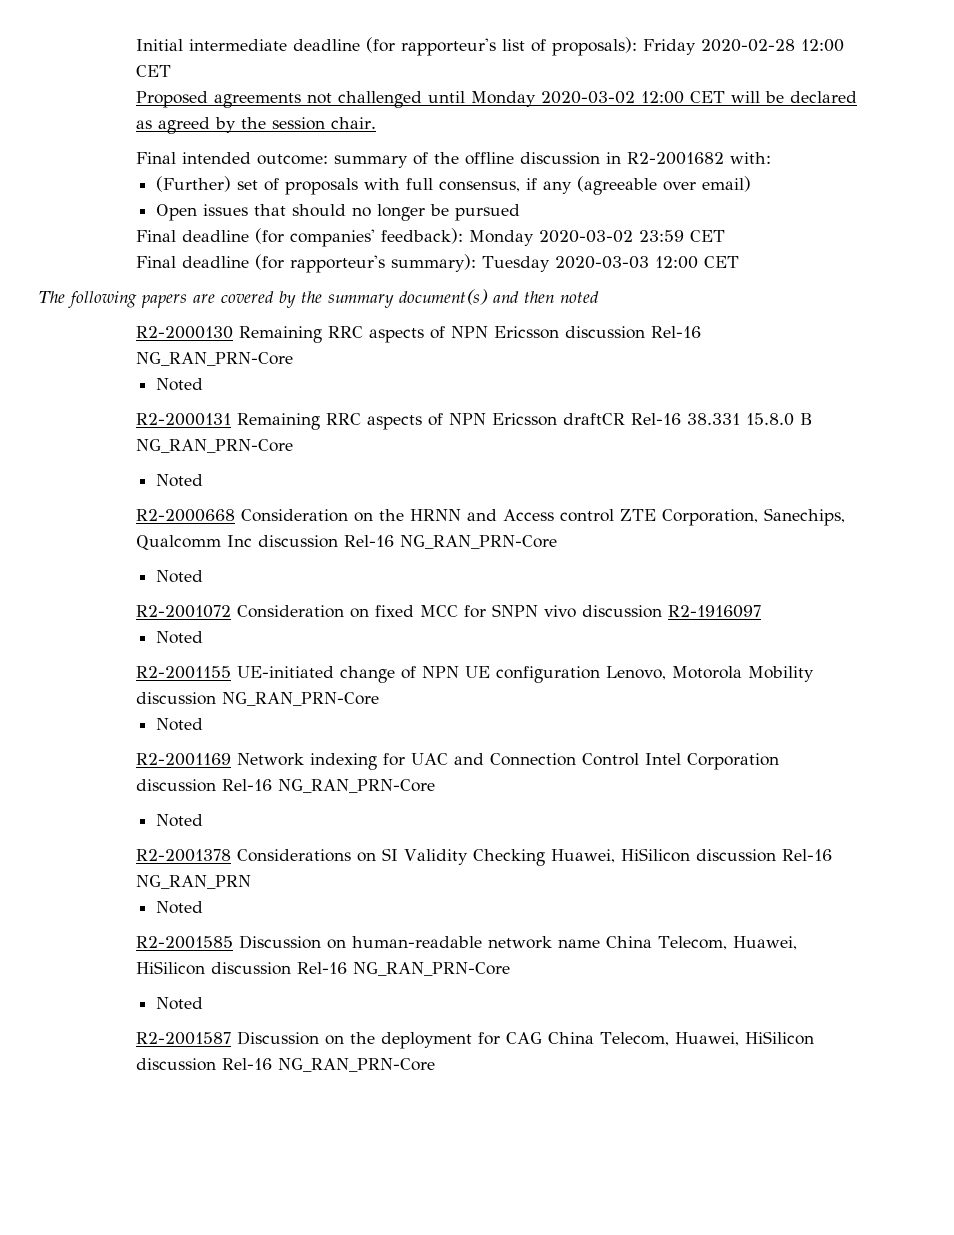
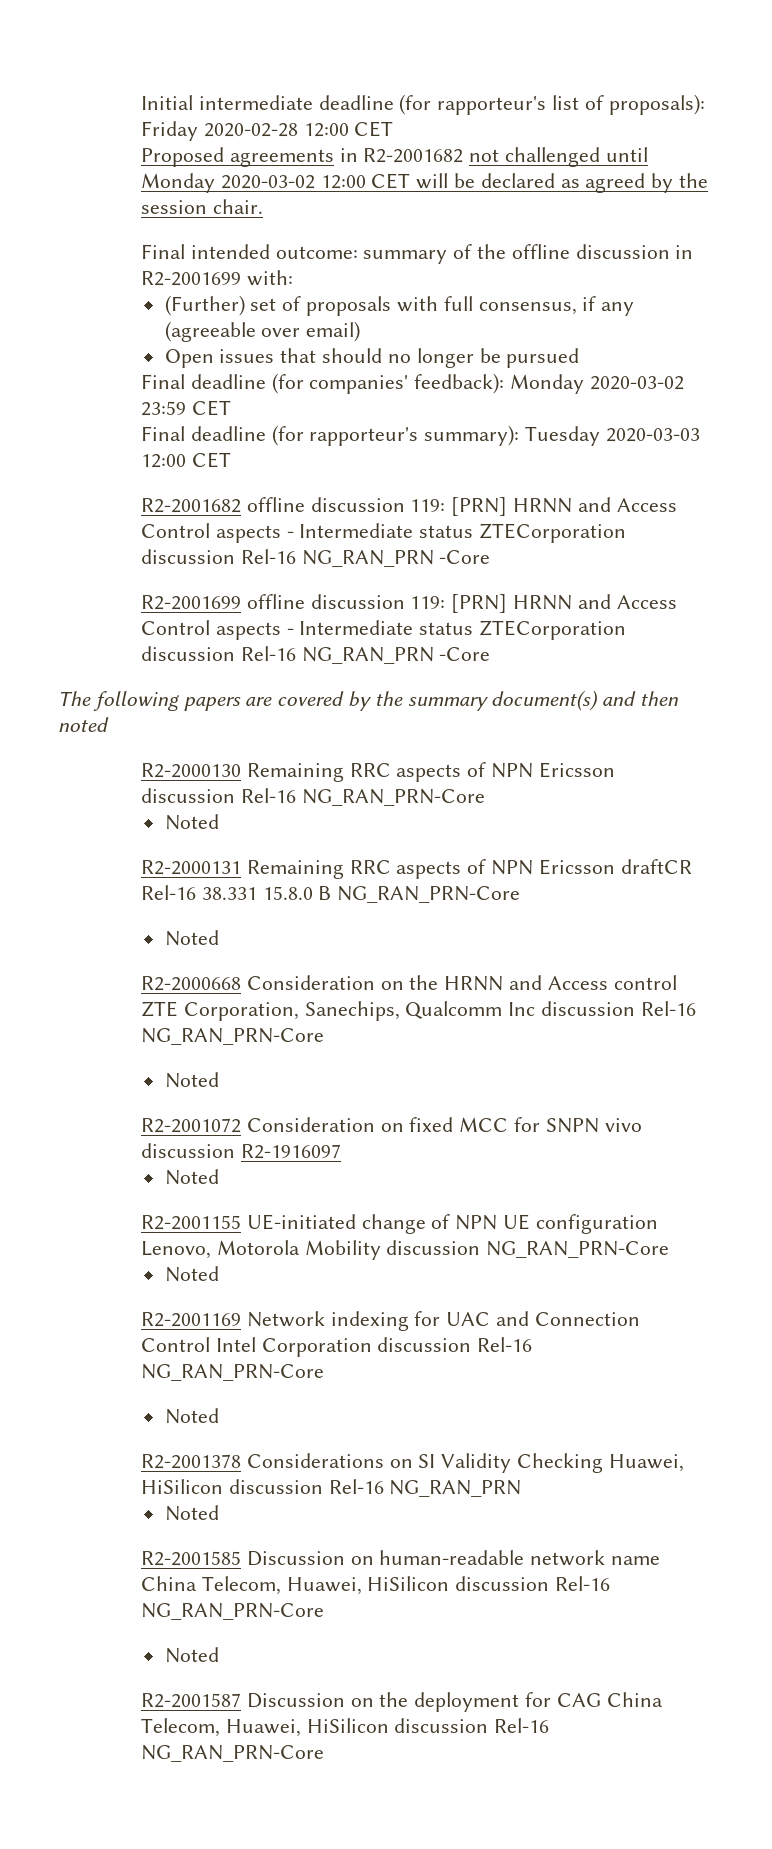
- Proposed agreements not challenged until Monday 2020-03-02 12:00 CET will be declared as agreed by the session chair.
+ Proposed agreements in R2-2001682 not challenged until Monday 2020-03-02 12:00 CET will be declared as agreed by the session chair.
- Final intended outcome: summary of the offline discussion in R2-2001682 with:
+ Final intended outcome: summary of the offline discussion in R2-2001699 with:
+ R2-2001682 offline discussion 119: [PRN] HRNN and Access Control aspects - Intermediate status ZTECorporation discussion Rel-16 NG_RAN_PRN -Core
+ R2-2001699 offline discussion 119: [PRN] HRNN and Access Control aspects - Intermediate status ZTECorporation discussion Rel-16 NG_RAN_PRN -Core

